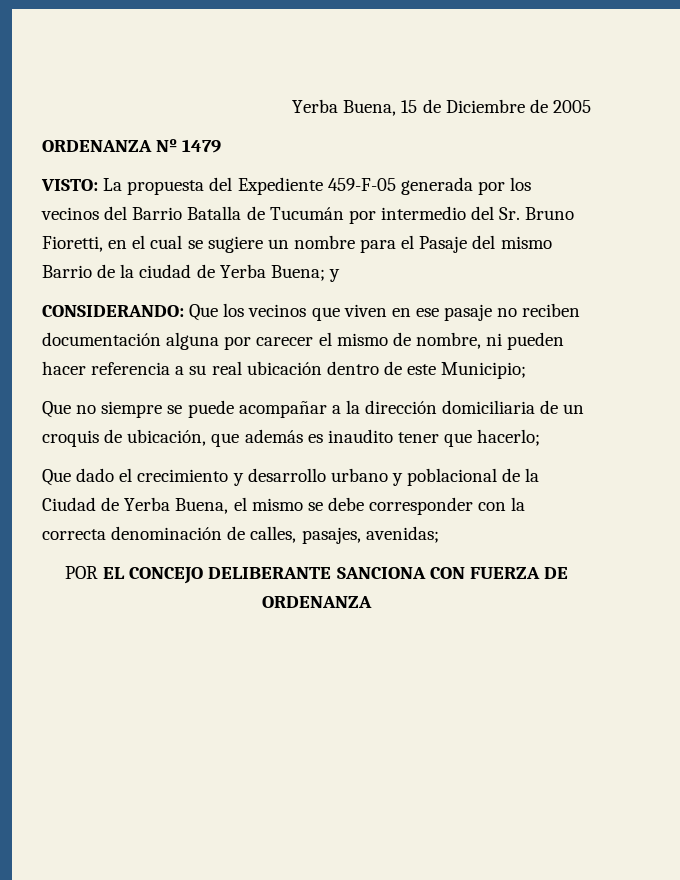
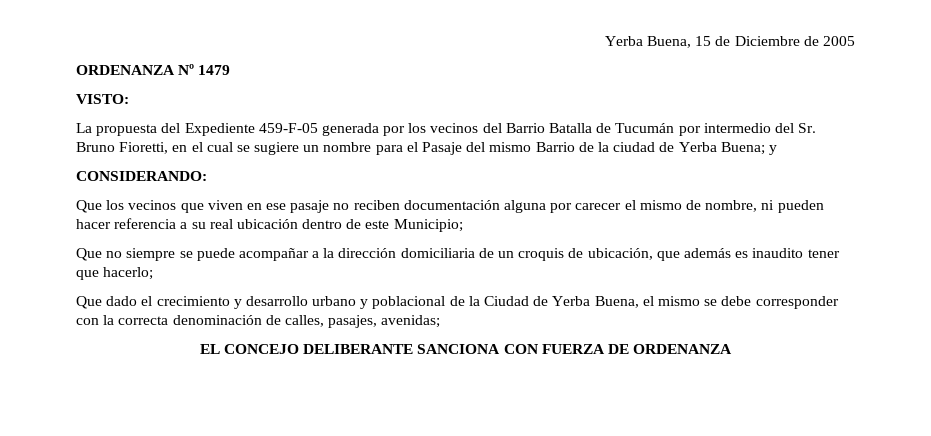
- VISTO: La propuesta del Expediente 459-F-05 generada por los vecinos del Barrio Batalla de Tucumán por intermedio del Sr. Bruno Fioretti, en el cual se sugiere un nombre para el Pasaje del mismo Barrio de la ciudad de Yerba Buena; y
+ VISTO:
+ La propuesta del Expediente 459-F-05 generada por los vecinos del Barrio Batalla de Tucumán por intermedio del Sr. Bruno Fioretti, en el cual se sugiere un nombre para el Pasaje del mismo Barrio de la ciudad de Yerba Buena; y
- CONSIDERANDO: Que los vecinos que viven en ese pasaje no reciben documentación alguna por carecer el mismo de nombre, ni pueden hacer referencia a su real ubicación dentro de este Municipio;
+ CONSIDERANDO:
+ Que los vecinos que viven en ese pasaje no reciben documentación alguna por carecer el mismo de nombre, ni pueden hacer referencia a su real ubicación dentro de este Municipio;
- POR EL CONCEJO DELIBERANTE SANCIONA CON FUERZA DE ORDENANZA
+ EL CONCEJO DELIBERANTE SANCIONA CON FUERZA DE ORDENANZA

